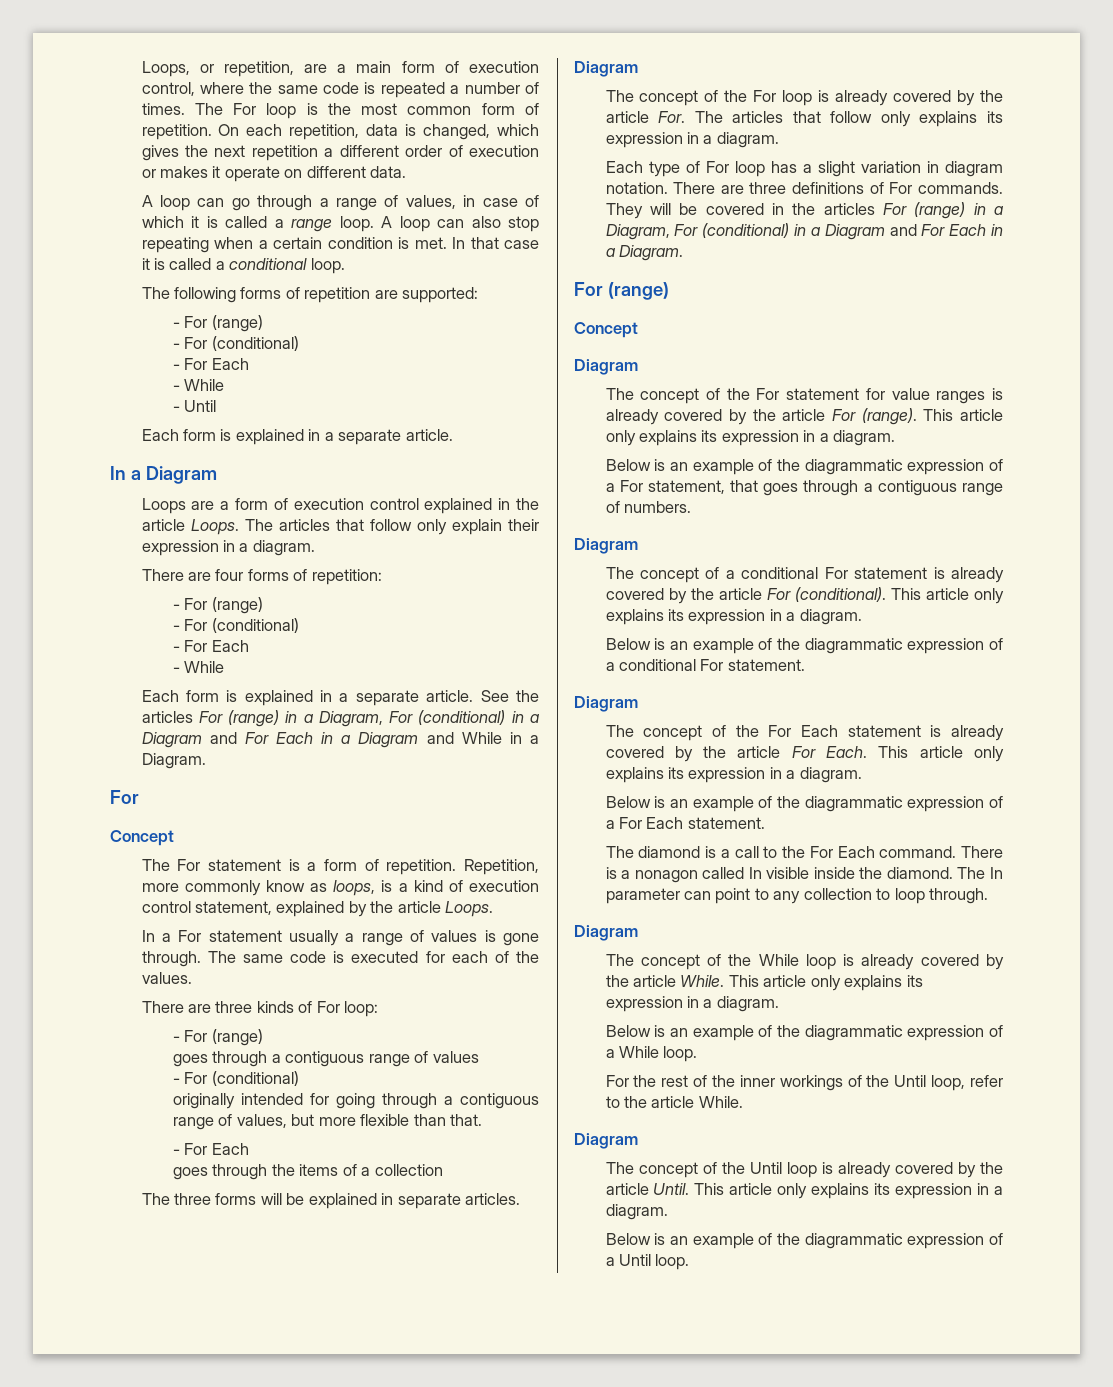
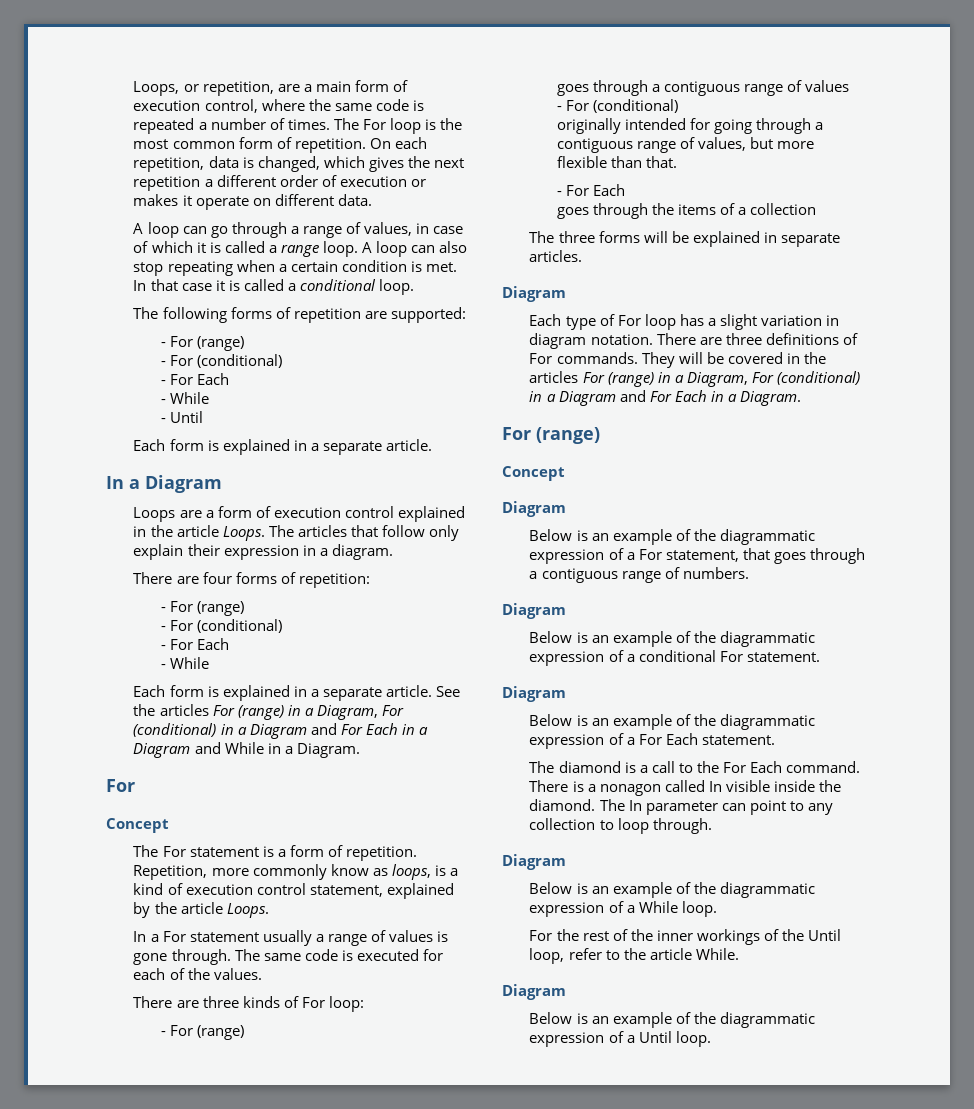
- The concept of the For loop is already covered by the article For. The articles that follow only explains its expression in a diagram.
- The concept of the For statement for value ranges is already covered by the article For (range). This article only explains its expression in a diagram.
- The concept of a conditional For statement is already covered by the article For (conditional). This article only explains its expression in a diagram.
- The concept of the For Each statement is already covered by the article For Each. This article only explains its expression in a diagram.
- The concept of the While loop is already covered by the article While. This article only explains its expression in a diagram.
- The concept of the Until loop is already covered by the article Until. This article only explains its expression in a diagram.

